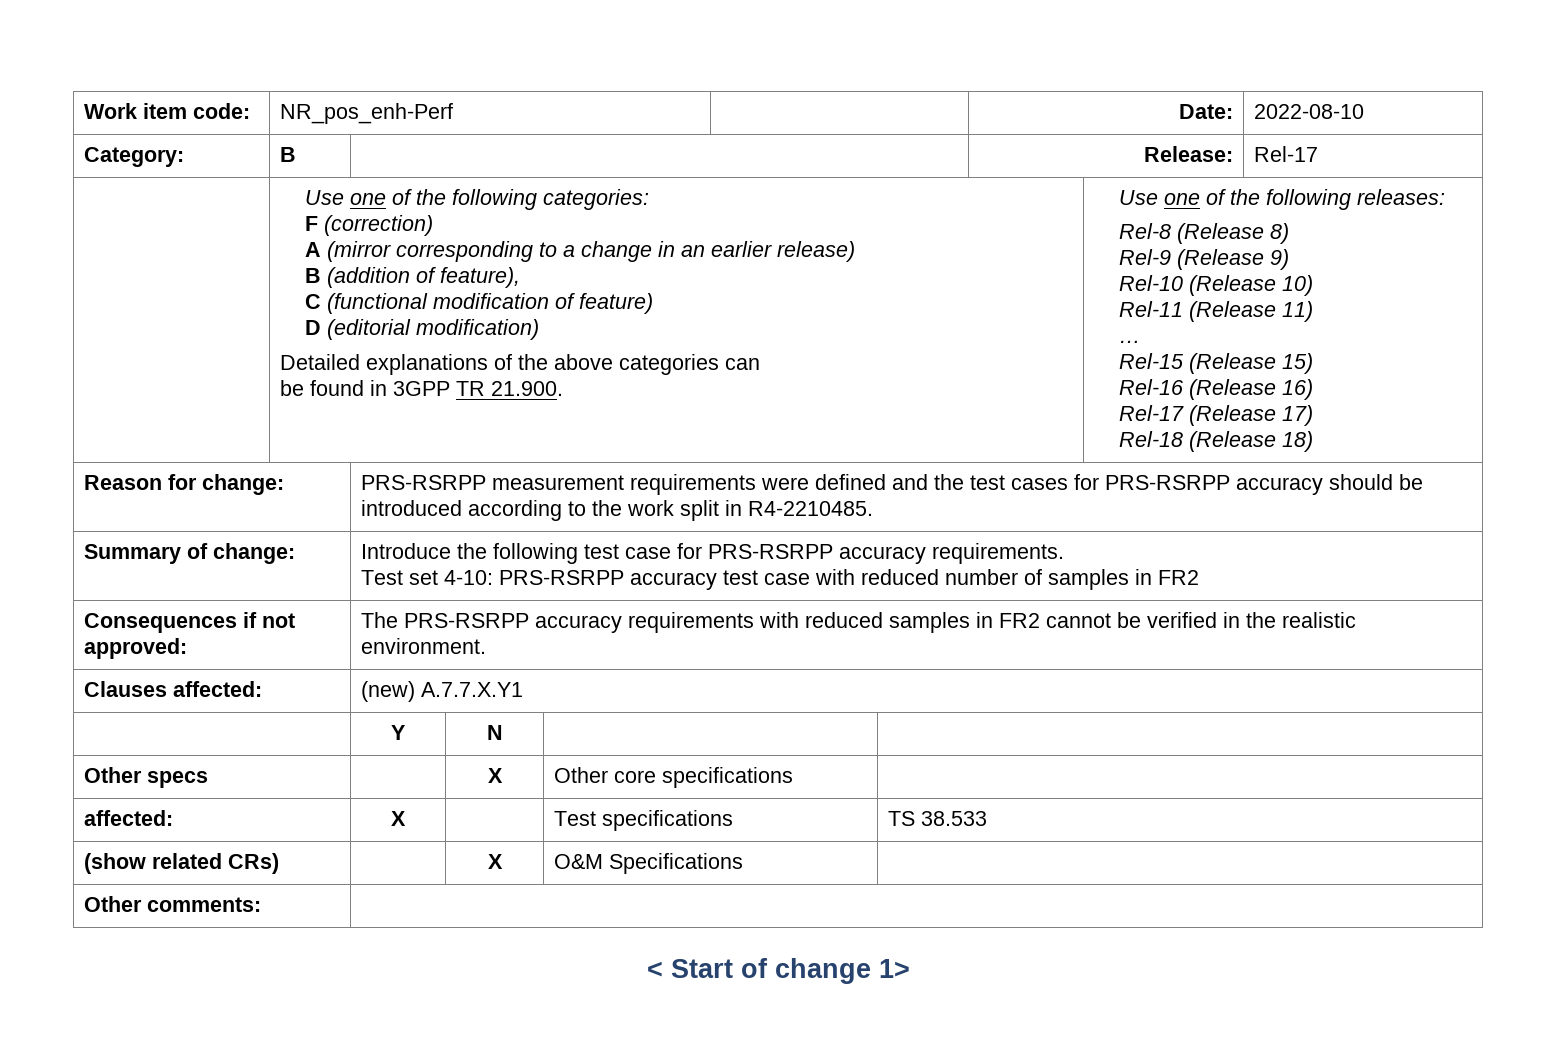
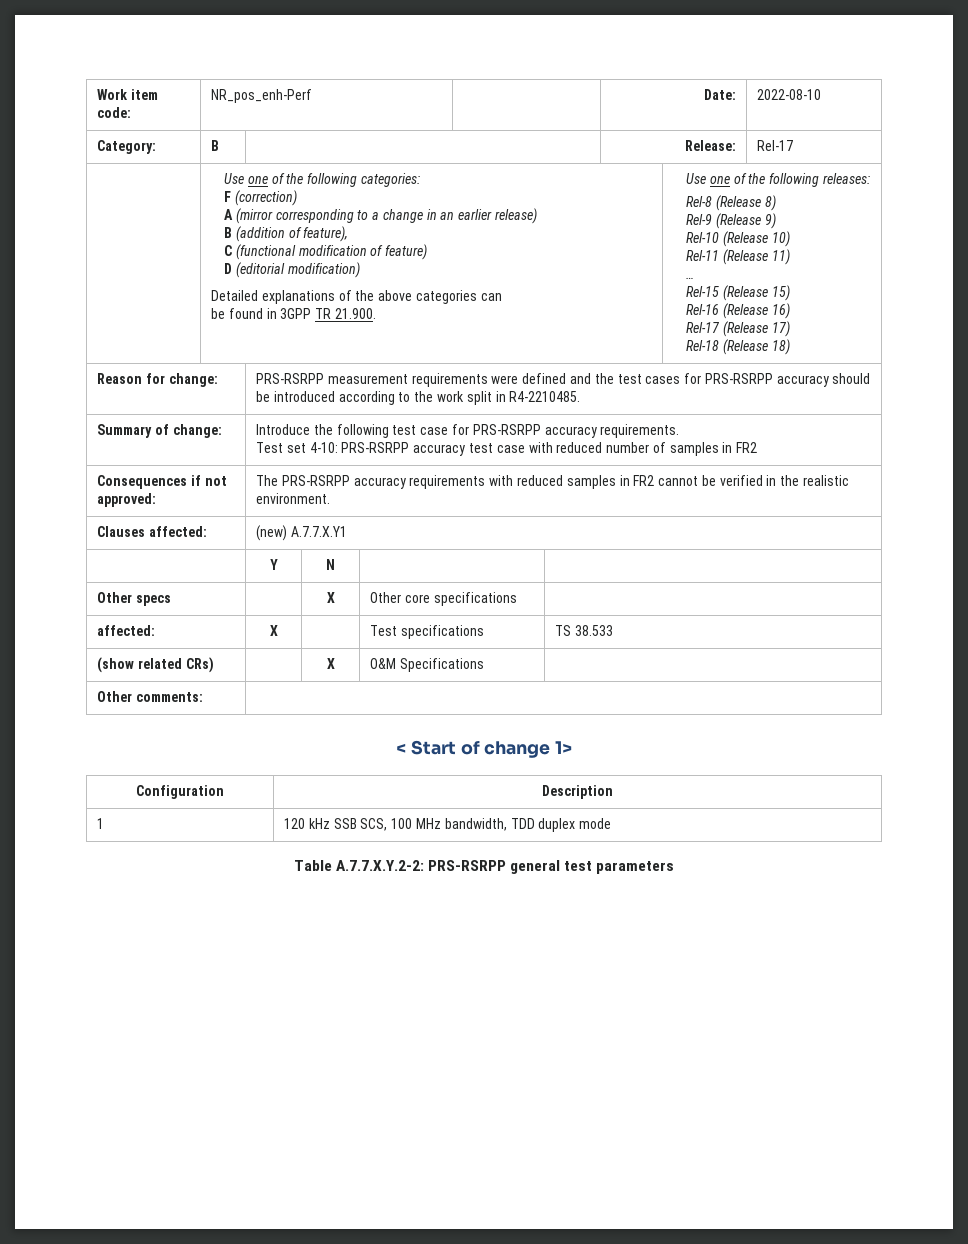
+ Configuration | Description
+ 1 | 120 kHz SSB SCS, 100 MHz bandwidth, TDD duplex mode
+ Table A.7.7.X.Y.2-2: PRS-RSRPP general test parameters

